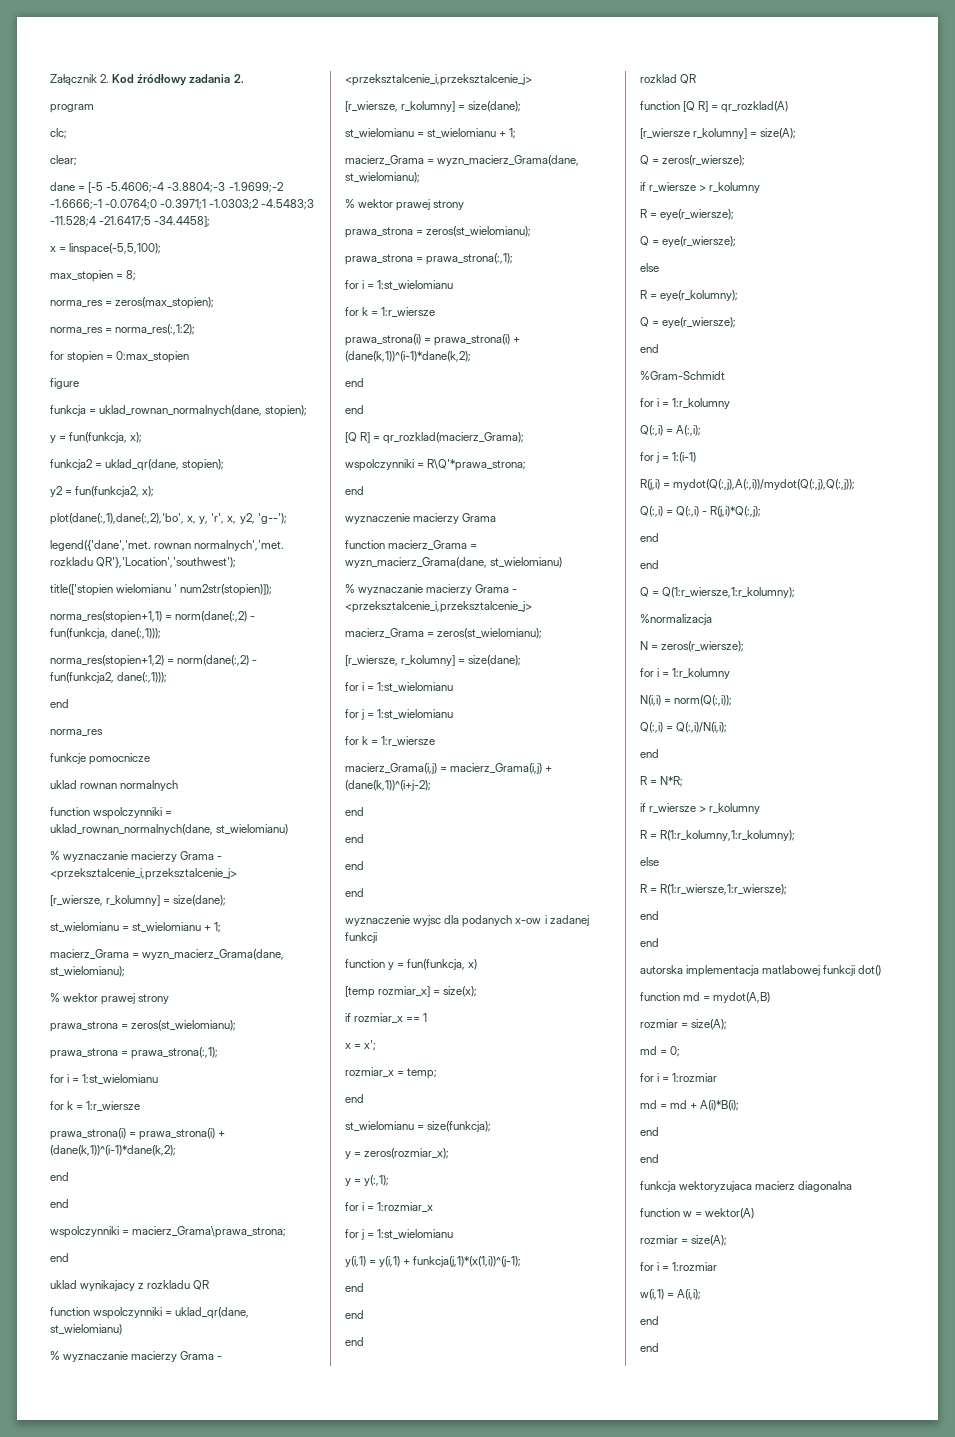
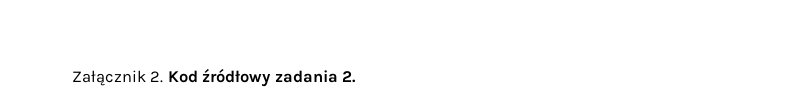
- program
- clc;
- clear;
- dane = [-5 -5.4606;-4 -3.8804;-3 -1.9699;-2 -1.6666;-1 -0.0764;0 -0.3971;1 -1.0303;2 -4.5483;3 -11.528;4 -21.6417;5 -34.4458];
- x = linspace(-5,5,100);
- max_stopien = 8;
- norma_res = zeros(max_stopien);
- norma_res = norma_res(:,1:2);
- for stopien = 0:max_stopien
- figure
- funkcja = uklad_rownan_normalnych(dane, stopien);
- y = fun(funkcja, x);
- funkcja2 = uklad_qr(dane, stopien);
- y2 = fun(funkcja2, x);
- plot(dane(:,1),dane(:,2),'bo', x, y, 'r', x, y2, 'g--');
- legend({'dane','met. rownan normalnych','met. rozkladu QR'},'Location','southwest');
- title(['stopien wielomianu ' num2str(stopien)]);
- norma_res(stopien+1,1) = norm(dane(:,2) - fun(funkcja, dane(:,1)));
- norma_res(stopien+1,2) = norm(dane(:,2) - fun(funkcja2, dane(:,1)));
- end
- norma_res
- funkcje pomocnicze
- uklad rownan normalnych
- function wspolczynniki = uklad_rownan_normalnych(dane, st_wielomianu)
- % wyznaczanie macierzy Grama - <przeksztalcenie_i,przeksztalcenie_j>
- [r_wiersze, r_kolumny] = size(dane);
- st_wielomianu = st_wielomianu + 1;
- macierz_Grama = wyzn_macierz_Grama(dane, st_wielomianu);
- % wektor prawej strony
- prawa_strona = zeros(st_wielomianu);
- prawa_strona = prawa_strona(:,1);
- for i = 1:st_wielomianu
- for k = 1:r_wiersze
- prawa_strona(i) = prawa_strona(i) + (dane(k,1))^(i-1)*dane(k,2);
- end
- end
- wspolczynniki = macierz_Grama\prawa_strona;
- end
- uklad wynikajacy z rozkladu QR
- function wspolczynniki = uklad_qr(dane, st_wielomianu)
- % wyznaczanie macierzy Grama - <przeksztalcenie_i,przeksztalcenie_j>
- [r_wiersze, r_kolumny] = size(dane);
- st_wielomianu = st_wielomianu + 1;
- macierz_Grama = wyzn_macierz_Grama(dane, st_wielomianu);
- % wektor prawej strony
- prawa_strona = zeros(st_wielomianu);
- prawa_strona = prawa_strona(:,1);
- for i = 1:st_wielomianu
- for k = 1:r_wiersze
- prawa_strona(i) = prawa_strona(i) + (dane(k,1))^(i-1)*dane(k,2);
- end
- end
- [Q R] = qr_rozklad(macierz_Grama);
- wspolczynniki = R\Q'*prawa_strona;
- end
- wyznaczenie macierzy Grama
- function macierz_Grama = wyzn_macierz_Grama(dane, st_wielomianu)
- % wyznaczanie macierzy Grama - <przeksztalcenie_i,przeksztalcenie_j>
- macierz_Grama = zeros(st_wielomianu);
- [r_wiersze, r_kolumny] = size(dane);
- for i = 1:st_wielomianu
- for j = 1:st_wielomianu
- for k = 1:r_wiersze
- macierz_Grama(i,j) = macierz_Grama(i,j) + (dane(k,1))^(i+j-2);
- end
- end
- end
- end
- wyznaczenie wyjsc dla podanych x-ow i zadanej funkcji
- function y = fun(funkcja, x)
- [temp rozmiar_x] = size(x);
- if rozmiar_x == 1
- x = x';
- rozmiar_x = temp;
- end
- st_wielomianu = size(funkcja);
- y = zeros(rozmiar_x);
- y = y(:,1);
- for i = 1:rozmiar_x
- for j = 1:st_wielomianu
- y(i,1) = y(i,1) + funkcja(j,1)*(x(1,i))^(j-1);
- end
- end
- end
- rozklad QR
- function [Q R] = qr_rozklad(A)
- [r_wiersze r_kolumny] = size(A);
- Q = zeros(r_wiersze);
- if r_wiersze > r_kolumny
- R = eye(r_wiersze);
- Q = eye(r_wiersze);
- else
- R = eye(r_kolumny);
- Q = eye(r_wiersze);
- end
- %Gram-Schmidt
- for i = 1:r_kolumny
- Q(:,i) = A(:,i);
- for j = 1:(i-1)
- R(j,i) = mydot(Q(:,j),A(:,i))/mydot(Q(:,j),Q(:,j));
- Q(:,i) = Q(:,i) - R(j,i)*Q(:,j);
- end
- end
- Q = Q(1:r_wiersze,1:r_kolumny);
- %normalizacja
- N = zeros(r_wiersze);
- for i = 1:r_kolumny
- N(i,i) = norm(Q(:,i));
- Q(:,i) = Q(:,i)/N(i,i);
- end
- R = N*R;
- if r_wiersze > r_kolumny
- R = R(1:r_kolumny,1:r_kolumny);
- else
- R = R(1:r_wiersze,1:r_wiersze);
- end
- end
- autorska implementacja matlabowej funkcji dot()
- function md = mydot(A,B)
- rozmiar = size(A);
- md = 0;
- for i = 1:rozmiar
- md = md + A(i)*B(i);
- end
- end
- funkcja wektoryzujaca macierz diagonalna
- function w = wektor(A)
- rozmiar = size(A);
- for i = 1:rozmiar
- w(i,1) = A(i,i);
- end
- end

